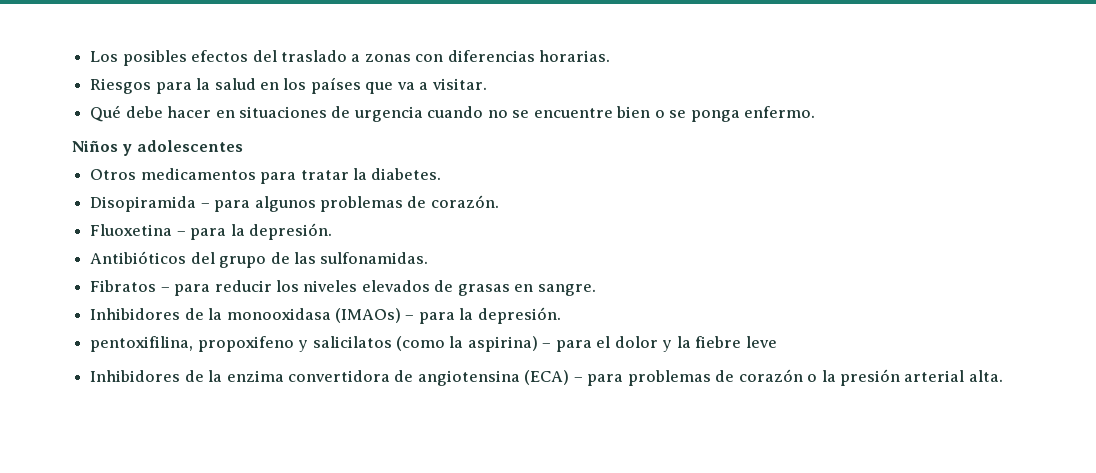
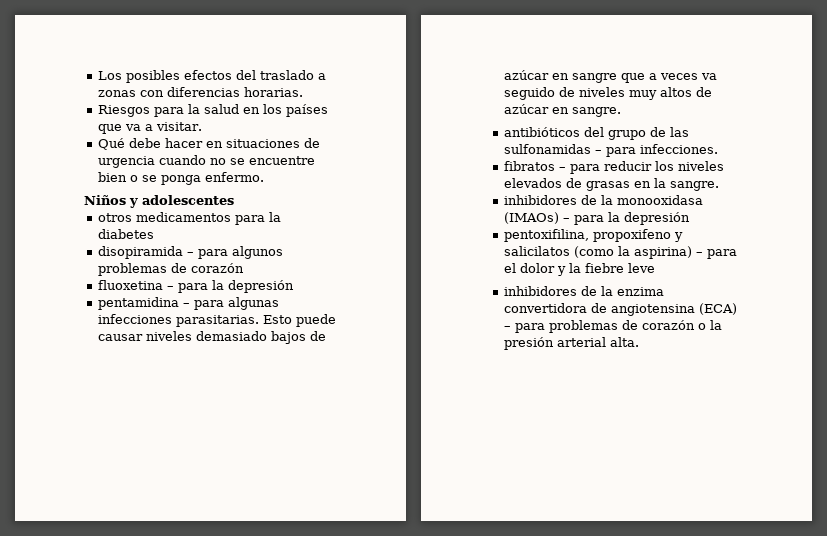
- Otros medicamentos para tratar la diabetes.
- Disopiramida – para algunos problemas de corazón.
- Fluoxetina – para la depresión.
- Antibióticos del grupo de las sulfonamidas.
- Fibratos – para reducir los niveles elevados de grasas en sangre.
- Inhibidores de la monooxidasa (IMAOs) – para la depresión.
+ otros medicamentos para la diabetes
+ disopiramida – para algunos problemas de corazón
+ fluoxetina – para la depresión
+ pentamidina – para algunas infecciones parasitarias. Esto puede causar niveles demasiado bajos de azúcar en sangre que a veces va seguido de niveles muy altos de azúcar en sangre.
+ antibióticos del grupo de las sulfonamidas – para infecciones.
+ fibratos – para reducir los niveles elevados de grasas en la sangre.
+ inhibidores de la monooxidasa (IMAOs) – para la depresión
- Inhibidores de la enzima convertidora de angiotensina (ECA) – para problemas de corazón o la presión arterial alta.
+ inhibidores de la enzima convertidora de angiotensina (ECA) – para problemas de corazón o la presión arterial alta.

